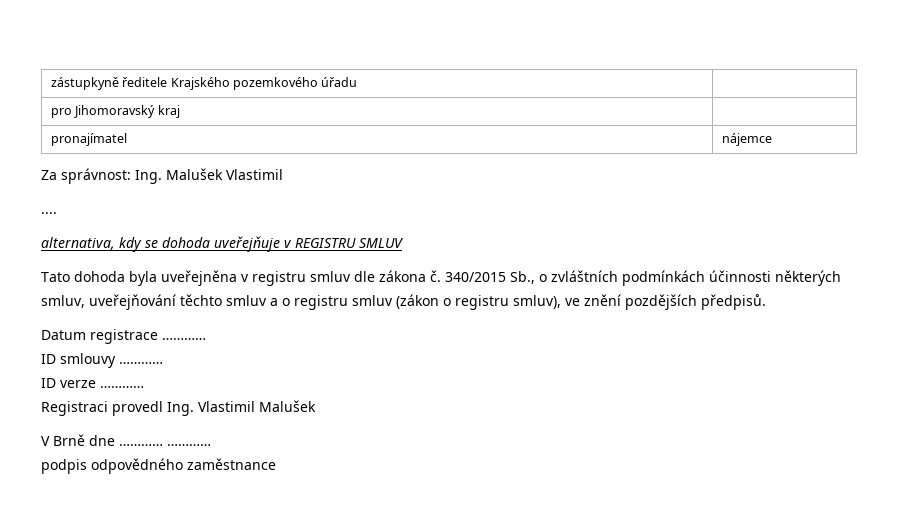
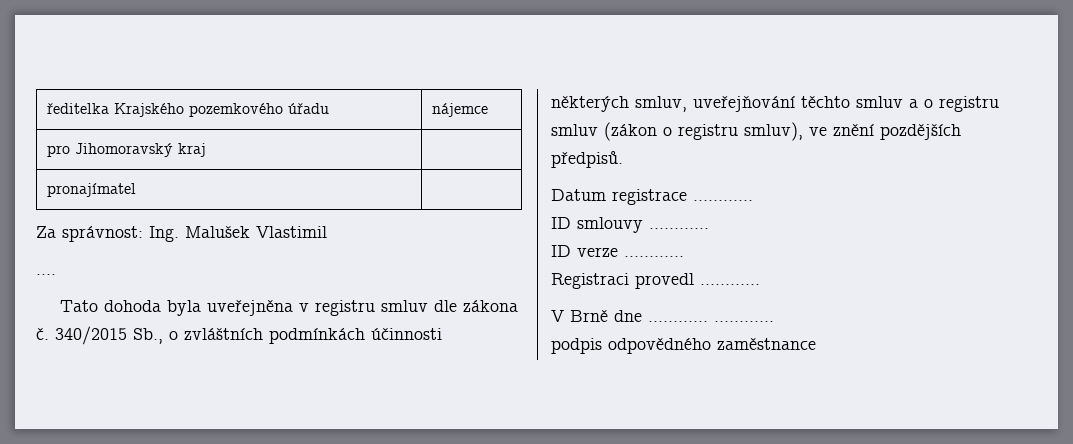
- zástupkyně ředitele Krajského pozemkového úřadu |
+ ředitelka Krajského pozemkového úřadu | nájemce
- pronajímatel | nájemce
+ pronajímatel |
- alternativa, kdy se dohoda uveřejňuje v REGISTRU SMLUV
- Registraci provedl Ing. Vlastimil Malušek
+ Registraci provedl …………

